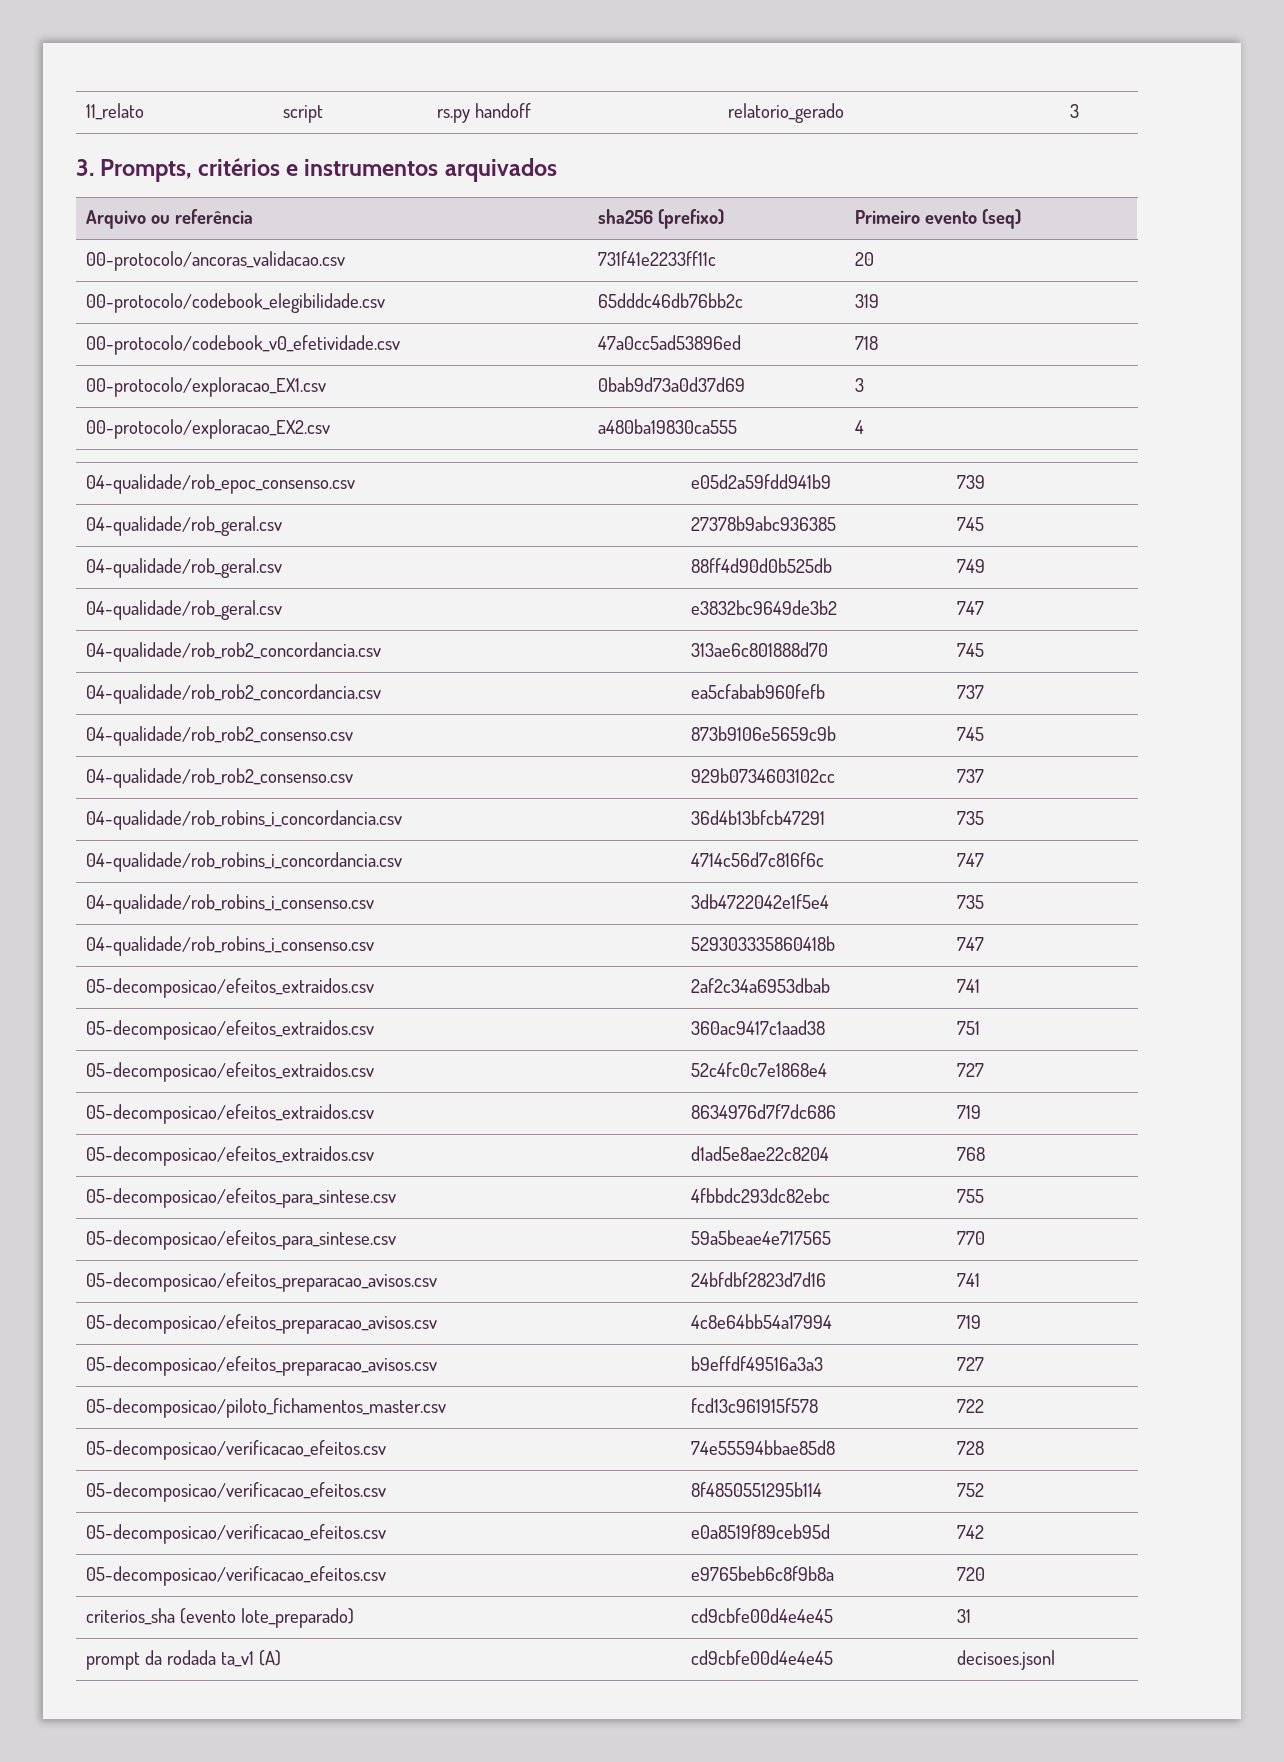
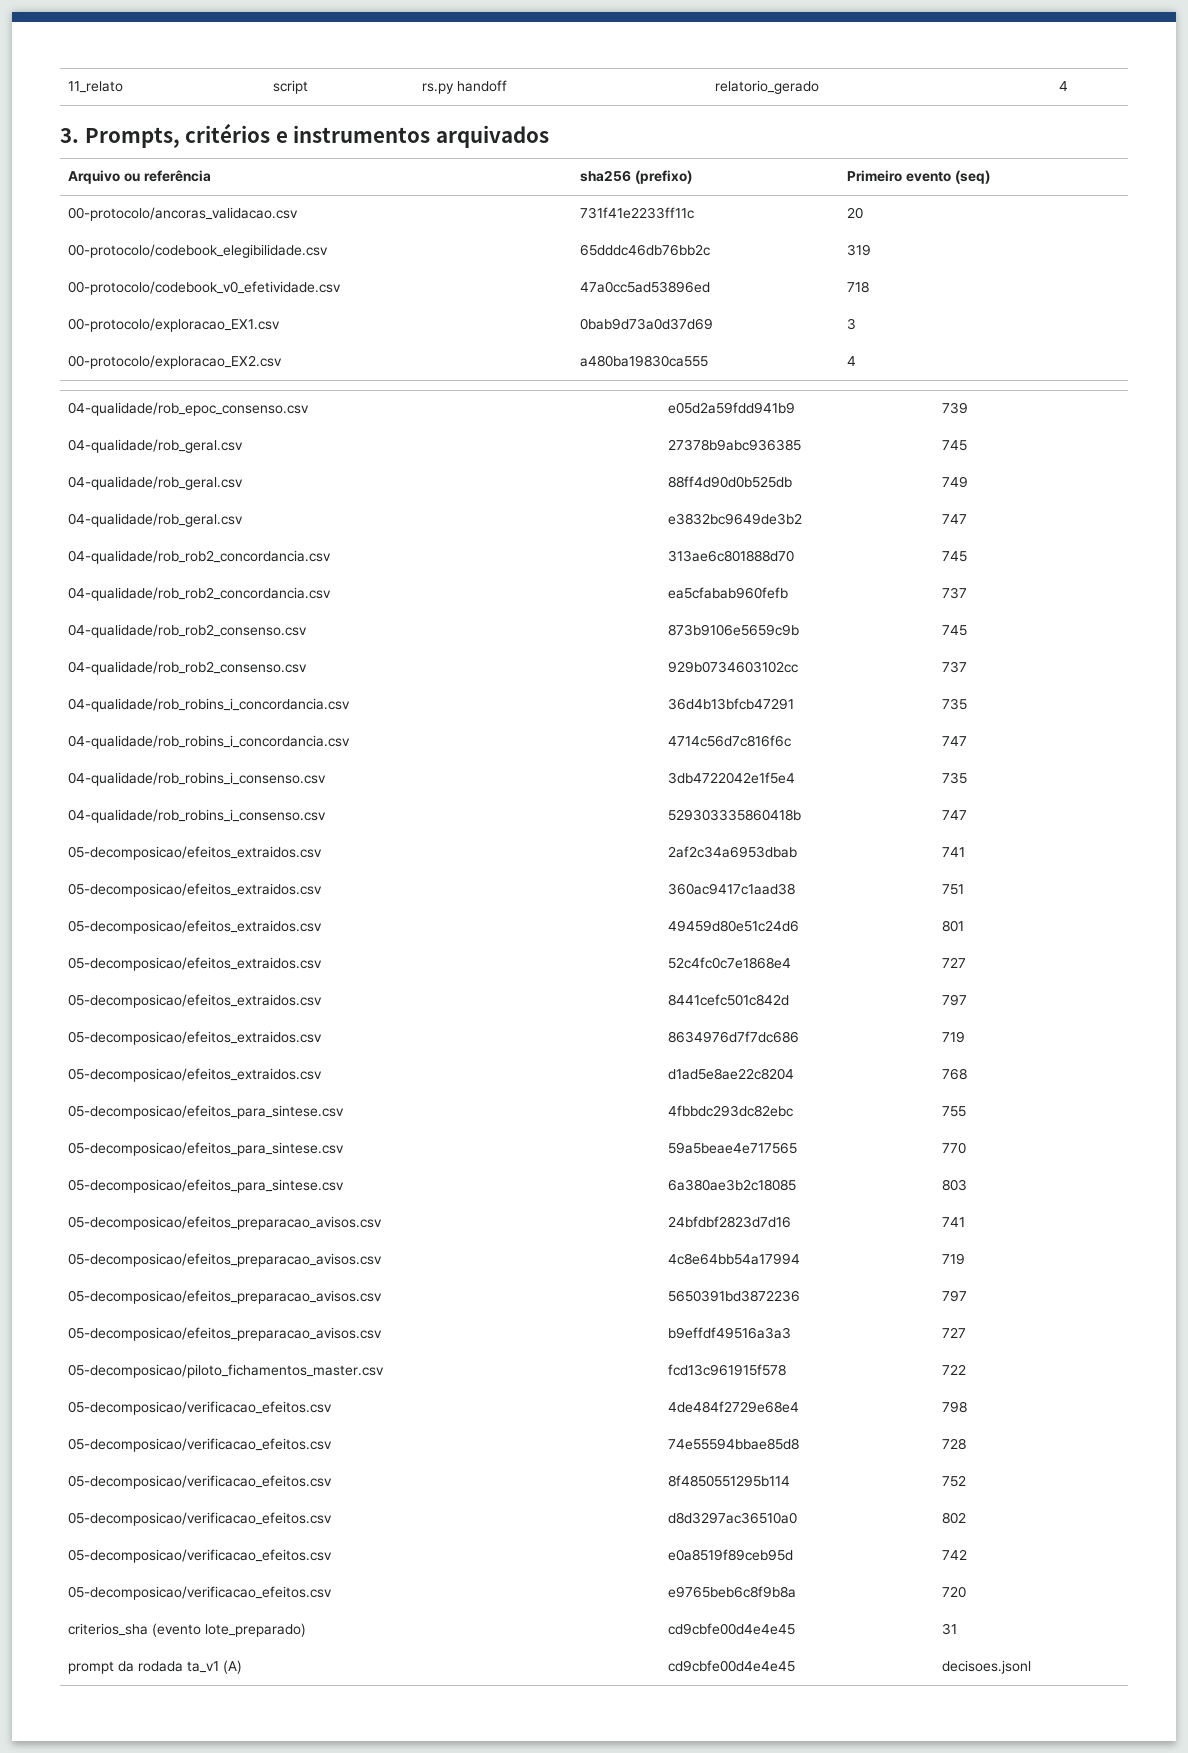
- 11_relato | script | rs.py handoff | relatorio_gerado | 3
+ 11_relato | script | rs.py handoff | relatorio_gerado | 4
+ 05-decomposicao/efeitos_extraidos.csv | 49459d80e51c24d6 | 801
+ 05-decomposicao/efeitos_extraidos.csv | 8441cefc501c842d | 797
+ 05-decomposicao/efeitos_para_sintese.csv | 6a380ae3b2c18085 | 803
+ 05-decomposicao/efeitos_preparacao_avisos.csv | 5650391bd3872236 | 797
+ 05-decomposicao/verificacao_efeitos.csv | 4de484f2729e68e4 | 798
+ 05-decomposicao/verificacao_efeitos.csv | d8d3297ac36510a0 | 802

